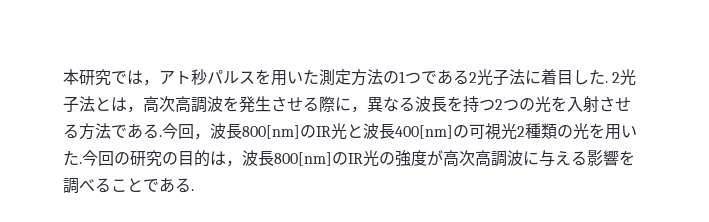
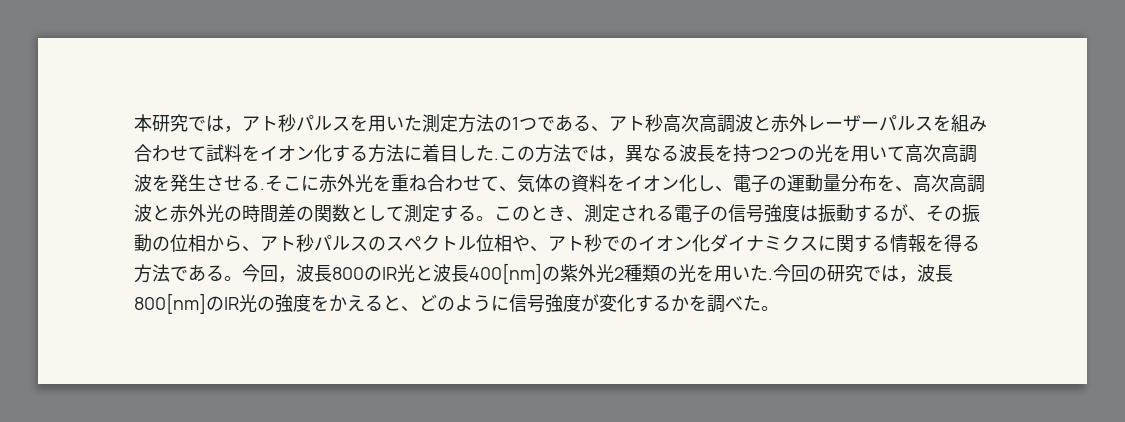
- 本研究では，アト秒パルスを用いた測定方法の1つである2光子法に着目した. 2光子法とは，高次高調波を発生させる際に，異なる波長を持つ2つの光を入射させる方法である.
+ 本研究では，アト秒パルスを用いた測定方法の1つである、アト秒高次高調波と赤外レーザーパルスを組み合わせて試料をイオン化する方法に着目した.この方法では，異なる波長を持つ2つの光を用いて高次高調波を発生させる.そこに赤外光を重ね合わせて、気体の資料をイオン化し、電子の運動量分布を、高次高調波と赤外光の時間差の関数として測定する。このとき、測定される電子の信号強度は振動するが、その振動の位相から、アト秒パルスのスペクトル位相や、アト秒でのイオン化ダイナミクスに関する情報を得る方法である。
- 今回，波長800[nm]のIR光と波長400[nm]の可視光2種類の光を用いた.
+ 今回，波長800のIR光と波長400[nm]の紫外光2種類の光を用いた.
- 今回の研究の目的は，波長800[nm]のIR光の強度が高次高調波に与える影響を調べることである.
+ 今回の研究では，波長800[nm]のIR光の強度をかえると、どのように信号強度が変化するかを調べた。

